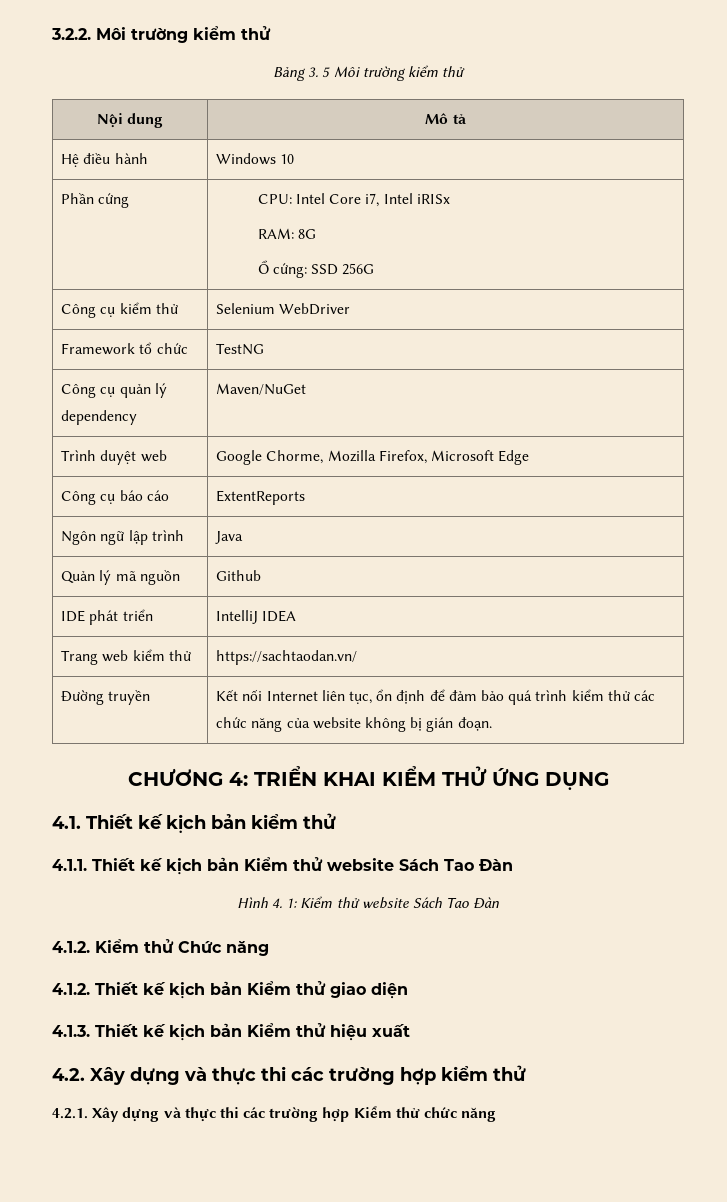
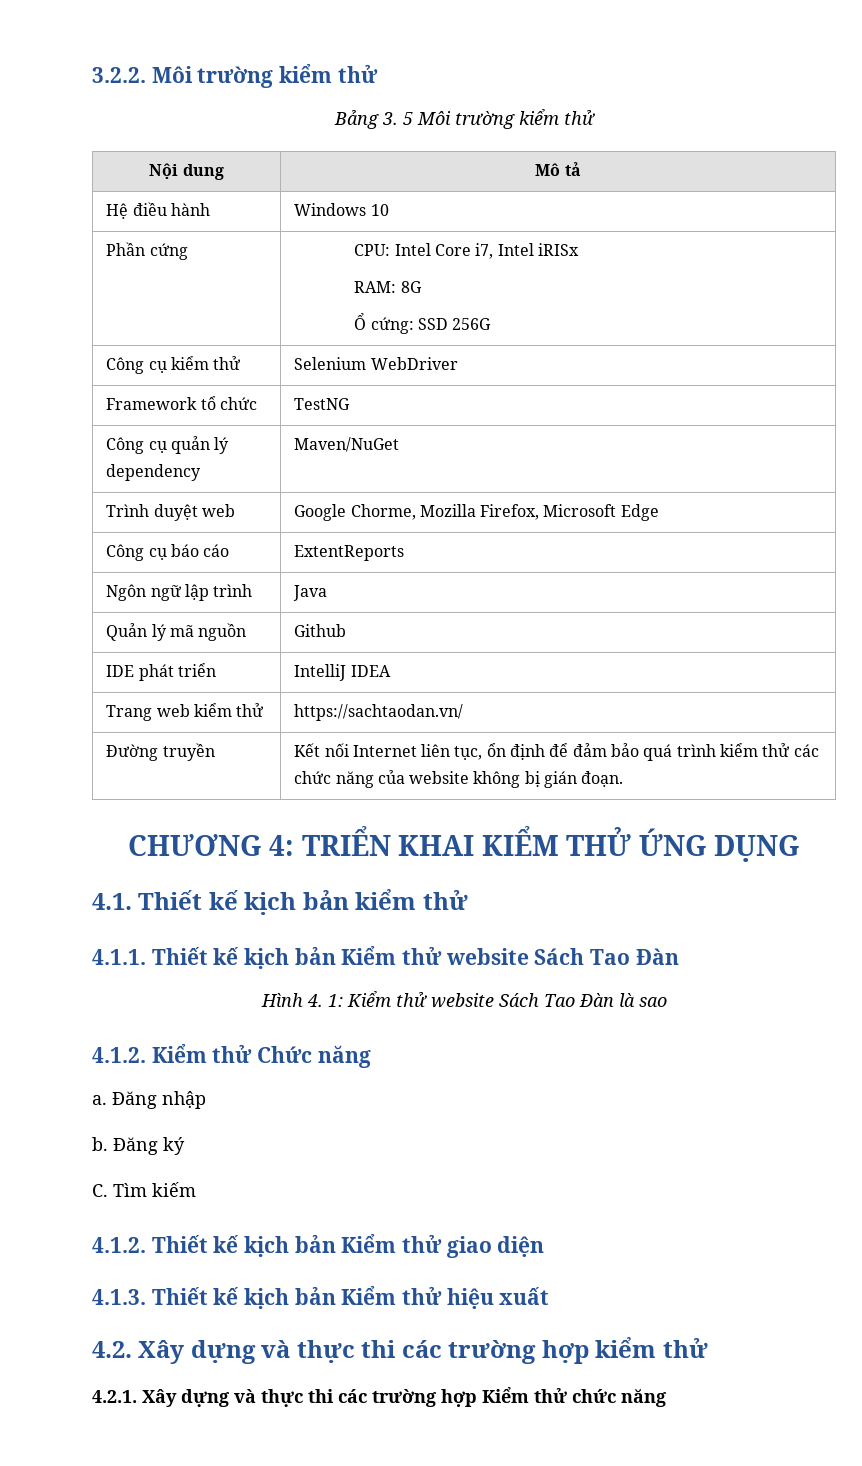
- Hình 4. 1: Kiểm thử website Sách Tao Đàn
+ Hình 4. 1: Kiểm thử website Sách Tao Đàn là sao
+ a. Đăng nhập
+ b. Đăng ký
+ C. Tìm kiếm

